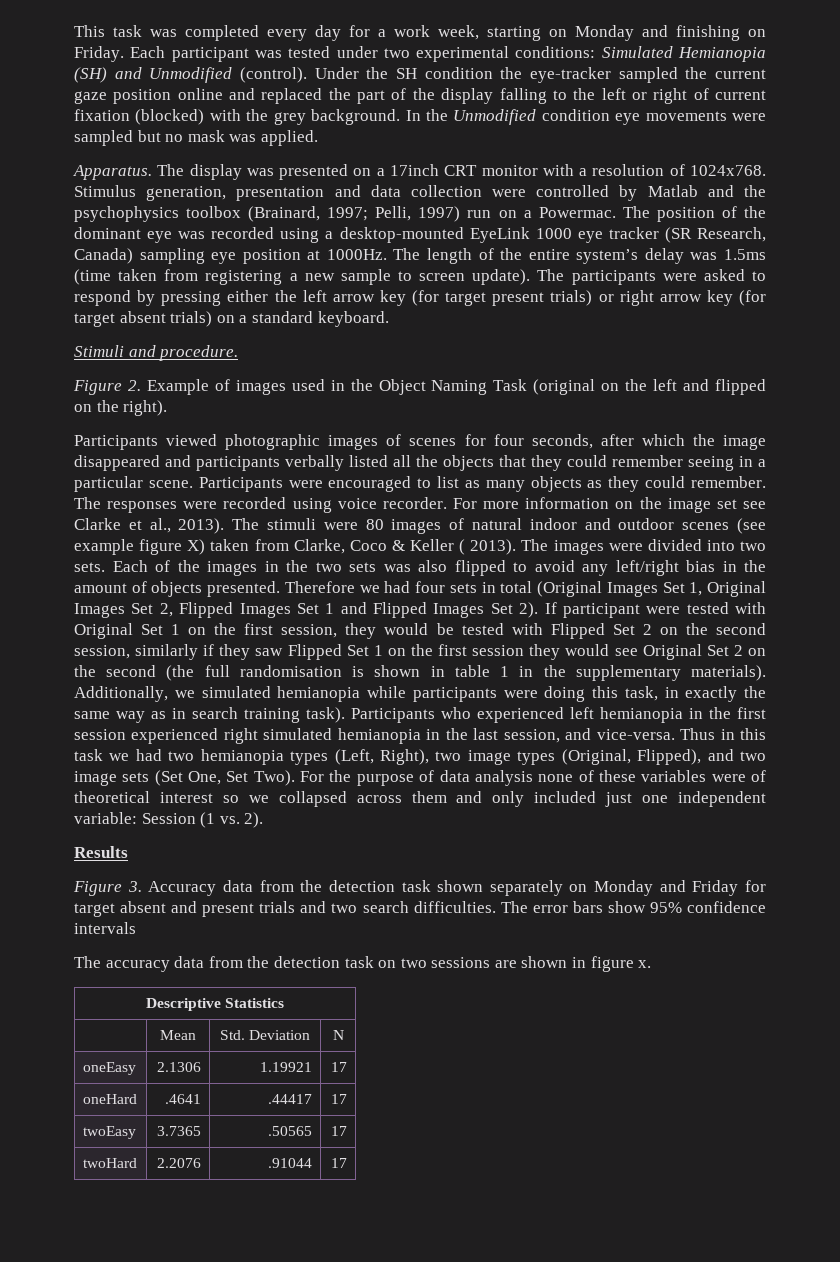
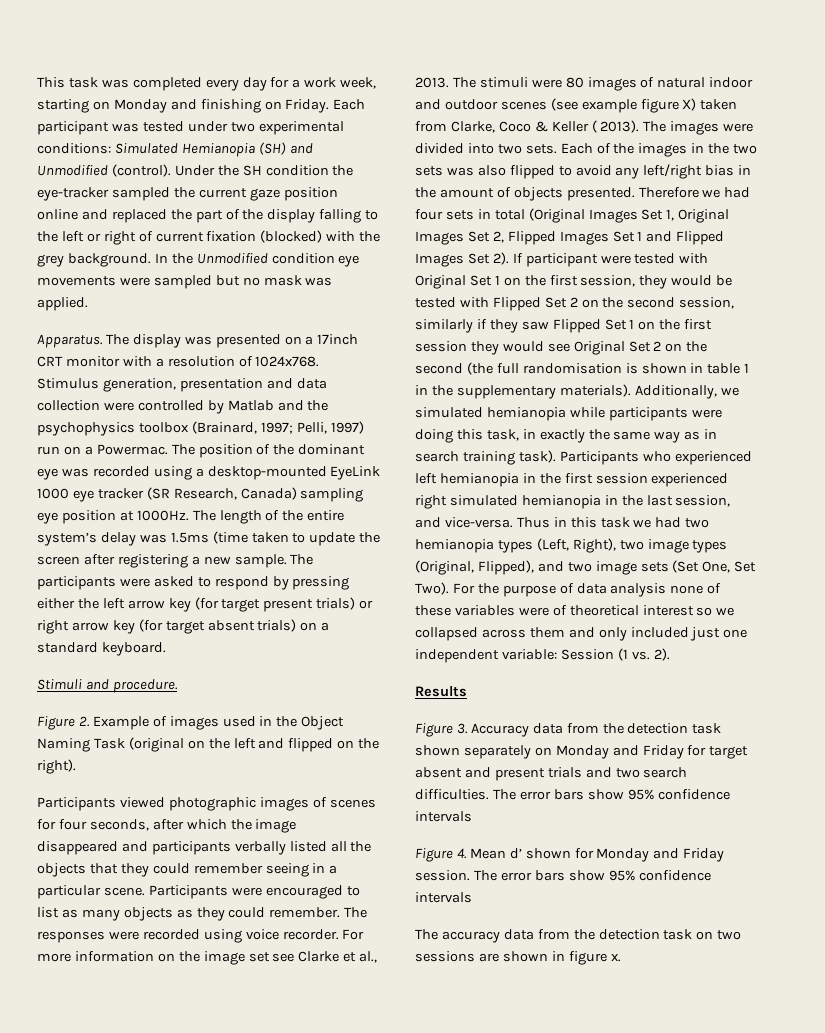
- The length of the entire system’s delay was 1.5ms (time taken from registering a new sample to screen update).
+ The length of the entire system’s delay was 1.5ms (time taken to update the screen after registering a new sample.
- For more information on the image set see Clarke et al., 2013).
+ For more information on the image set see Clarke et al., 2013.
+ Figure 4. Mean d’ shown for Monday and Friday session. The error bars show 95% confidence intervals
- Descriptive Statistics
- | Mean | Std. Deviation | N
- oneEasy | 2.1306 | 1.19921 | 17
- oneHard | .4641 | .44417 | 17
- twoEasy | 3.7365 | .50565 | 17
- twoHard | 2.2076 | .91044 | 17

